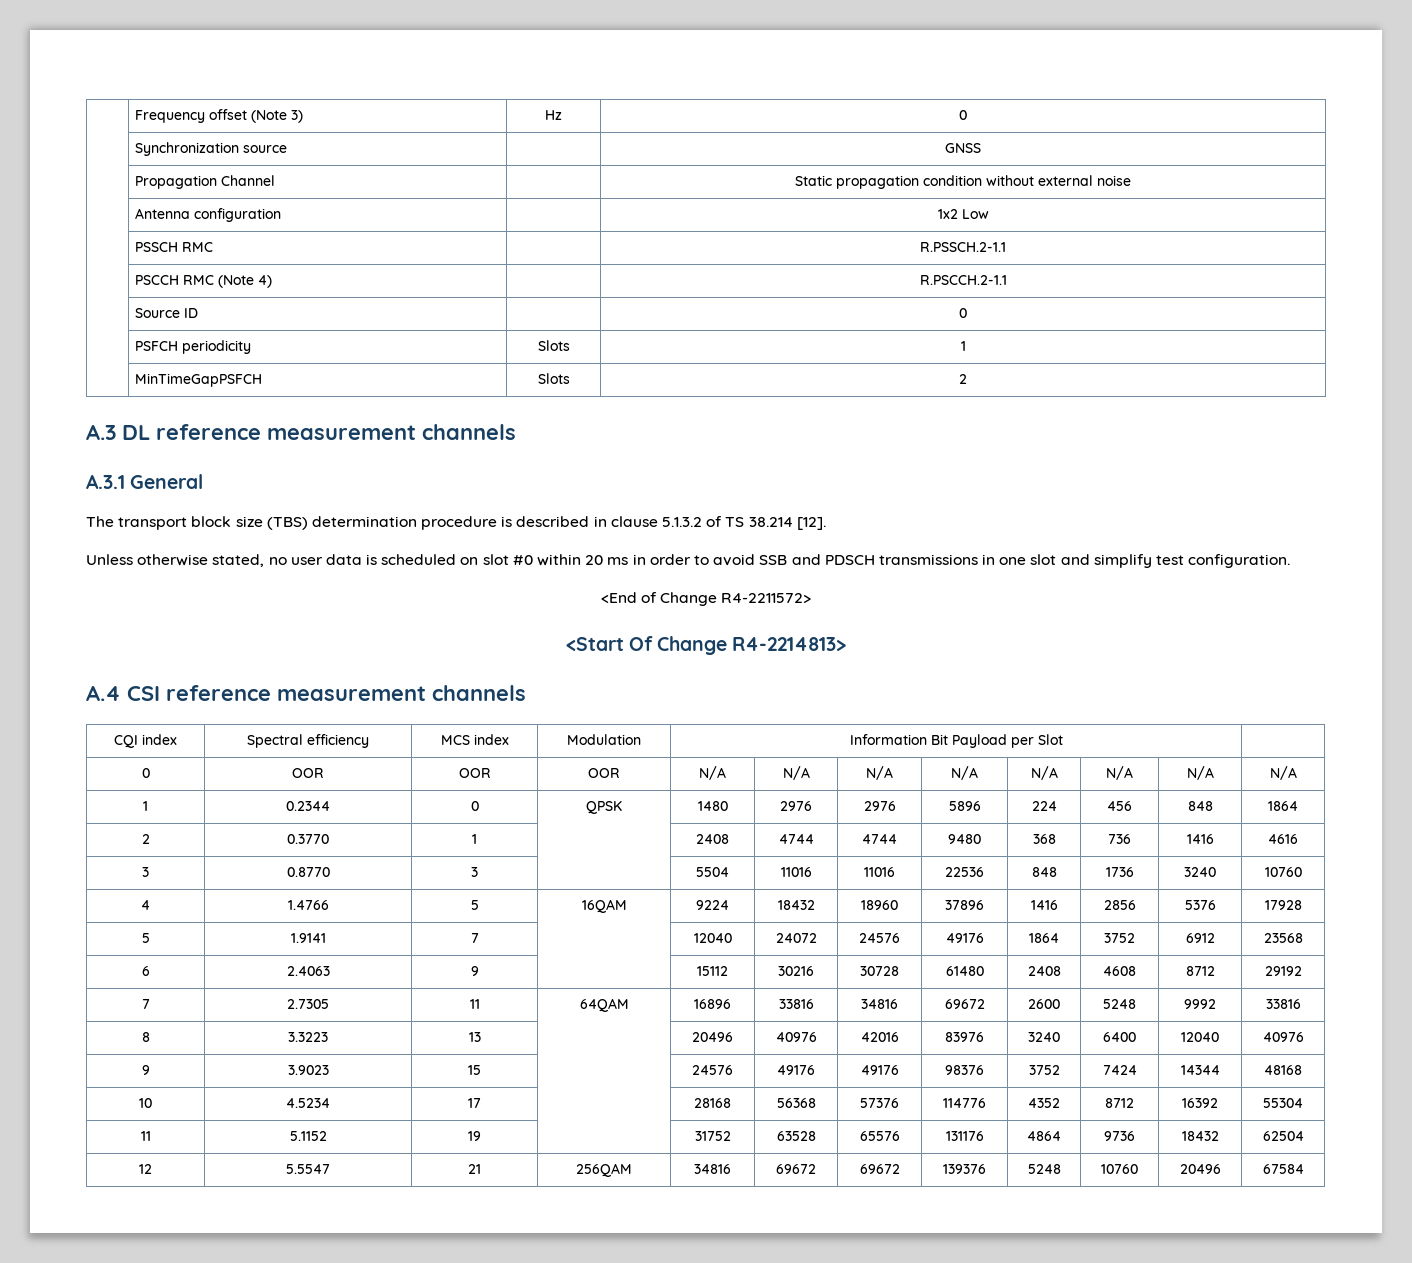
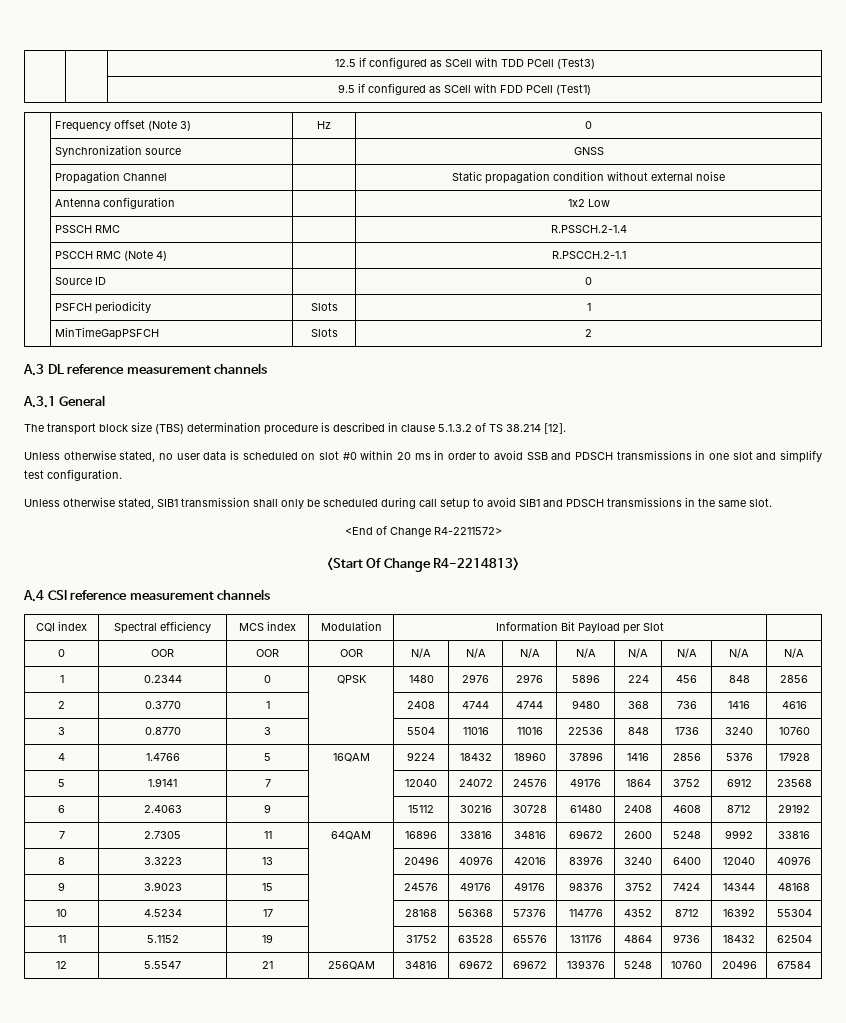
+ | | 12.5 if configured as SCell with TDD PCell (Test3)
+ | | 9.5 if configured as SCell with FDD PCell (Test1)
- | PSSCH RMC | | R.PSSCH.2-1.1
+ | PSSCH RMC | | R.PSSCH.2-1.4
+ Unless otherwise stated, SIB1 transmission shall only be scheduled during call setup to avoid SIB1 and PDSCH transmissions in the same slot.
- 1 | 0.2344 | 0 | QPSK | 1480 | 2976 | 2976 | 5896 | 224 | 456 | 848 | 1864
+ 1 | 0.2344 | 0 | QPSK | 1480 | 2976 | 2976 | 5896 | 224 | 456 | 848 | 2856

